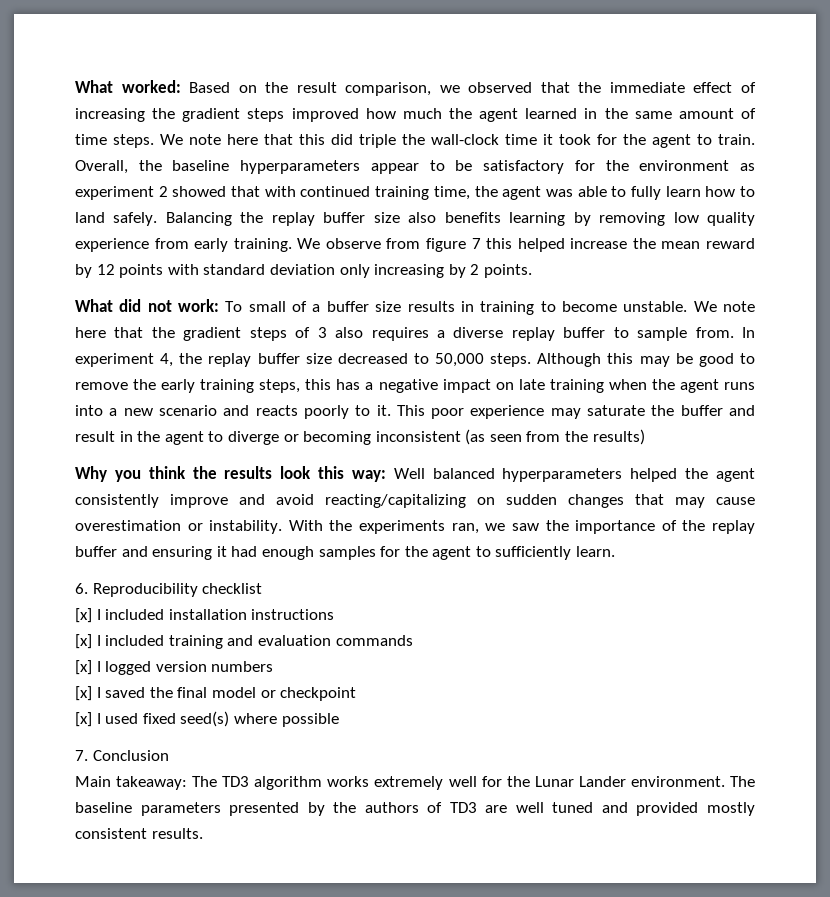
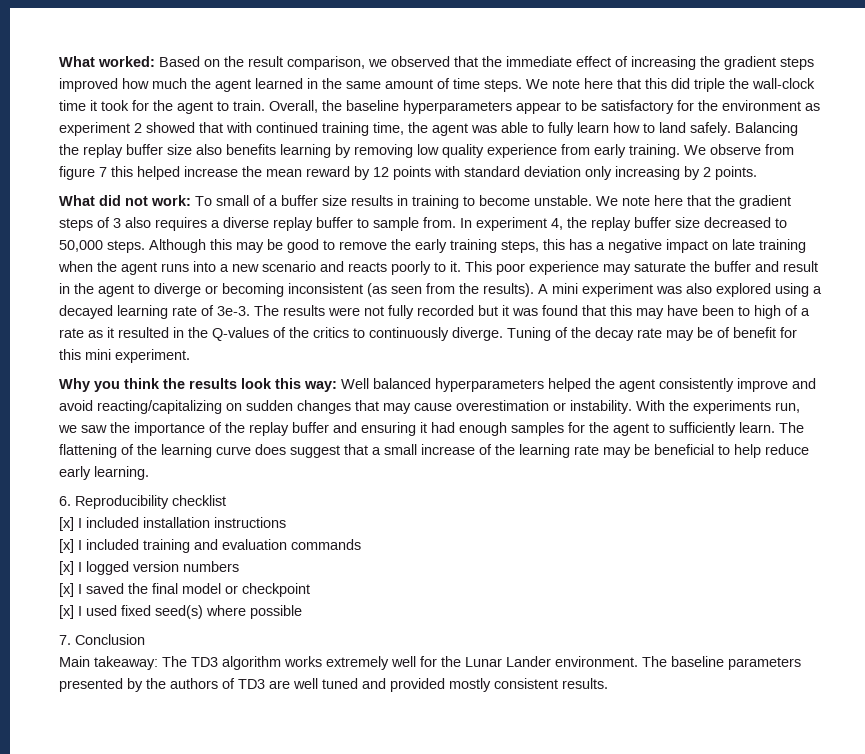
- This poor experience may saturate the buffer and result in the agent to diverge or becoming inconsistent (as seen from the results)
+ This poor experience may saturate the buffer and result in the agent to diverge or becoming inconsistent (as seen from the results). A mini experiment was also explored using a decayed learning rate of 3e-3. The results were not fully recorded but it was found that this may have been to high of a rate as it resulted in the Q-values of the critics to continuously diverge. Tuning of the decay rate may be of benefit for this mini experiment.
- With the experiments ran, we saw the importance of the replay buffer and ensuring it had enough samples for the agent to sufficiently learn.
+ With the experiments run, we saw the importance of the replay buffer and ensuring it had enough samples for the agent to sufficiently learn. The flattening of the learning curve does suggest that a small increase of the learning rate may be beneficial to help reduce early learning.

